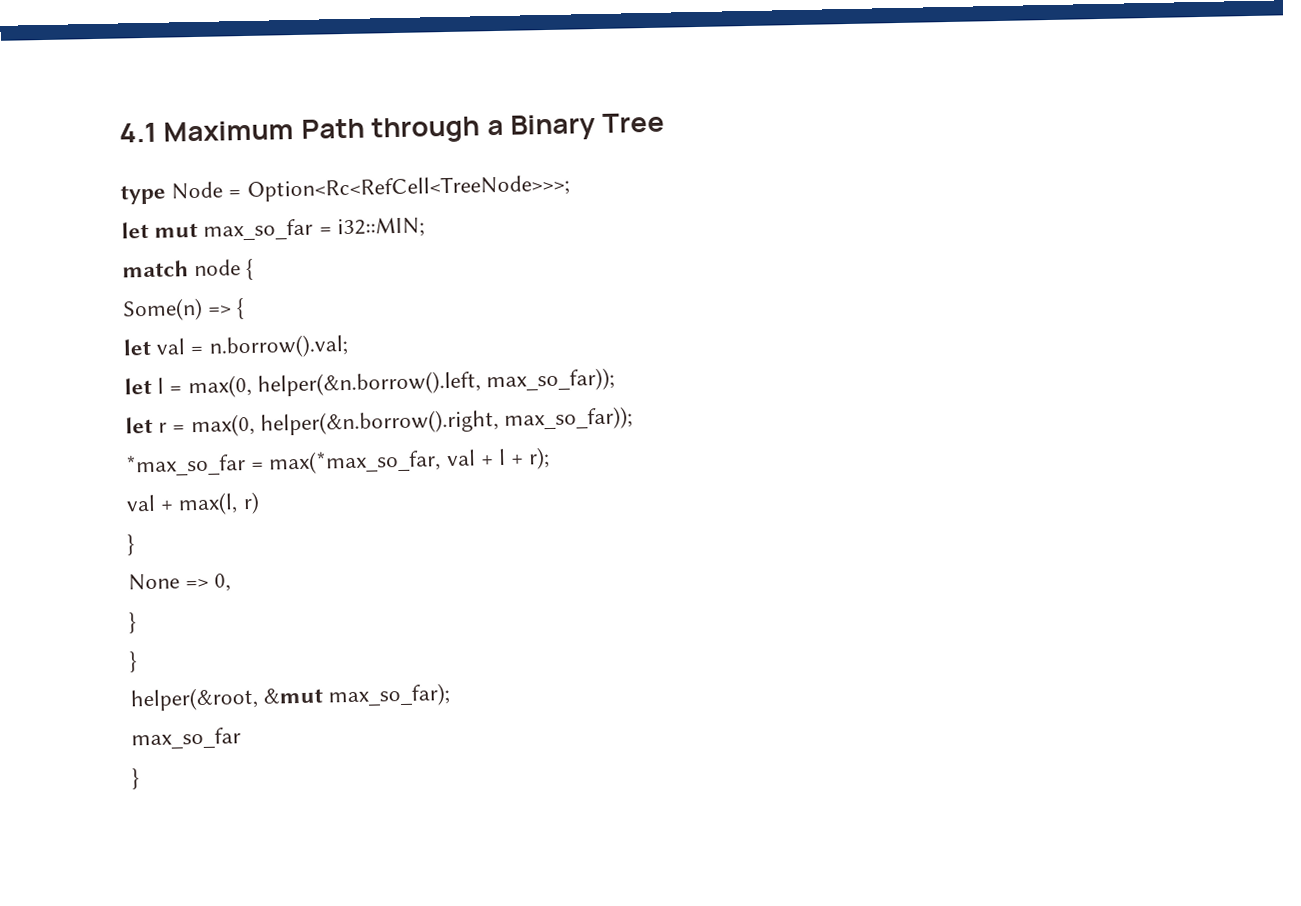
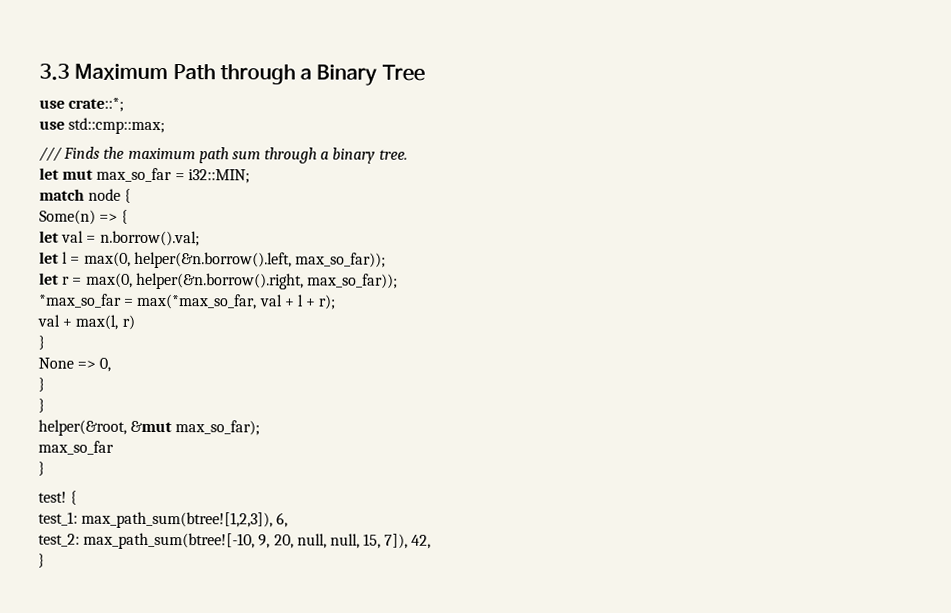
- 4.1 Maximum Path through a Binary Tree
+ 3.3 Maximum Path through a Binary Tree
- type Node = Option<Rc<RefCell<TreeNode>>>;
+ use crate::*;
+ use std::cmp::max;
+ /// Finds the maximum path sum through a binary tree.
+ test! {
+ test_1: max_path_sum(btree![1,2,3]), 6,
+ test_2: max_path_sum(btree![-10, 9, 20, null, null, 15, 7]), 42,
+ }

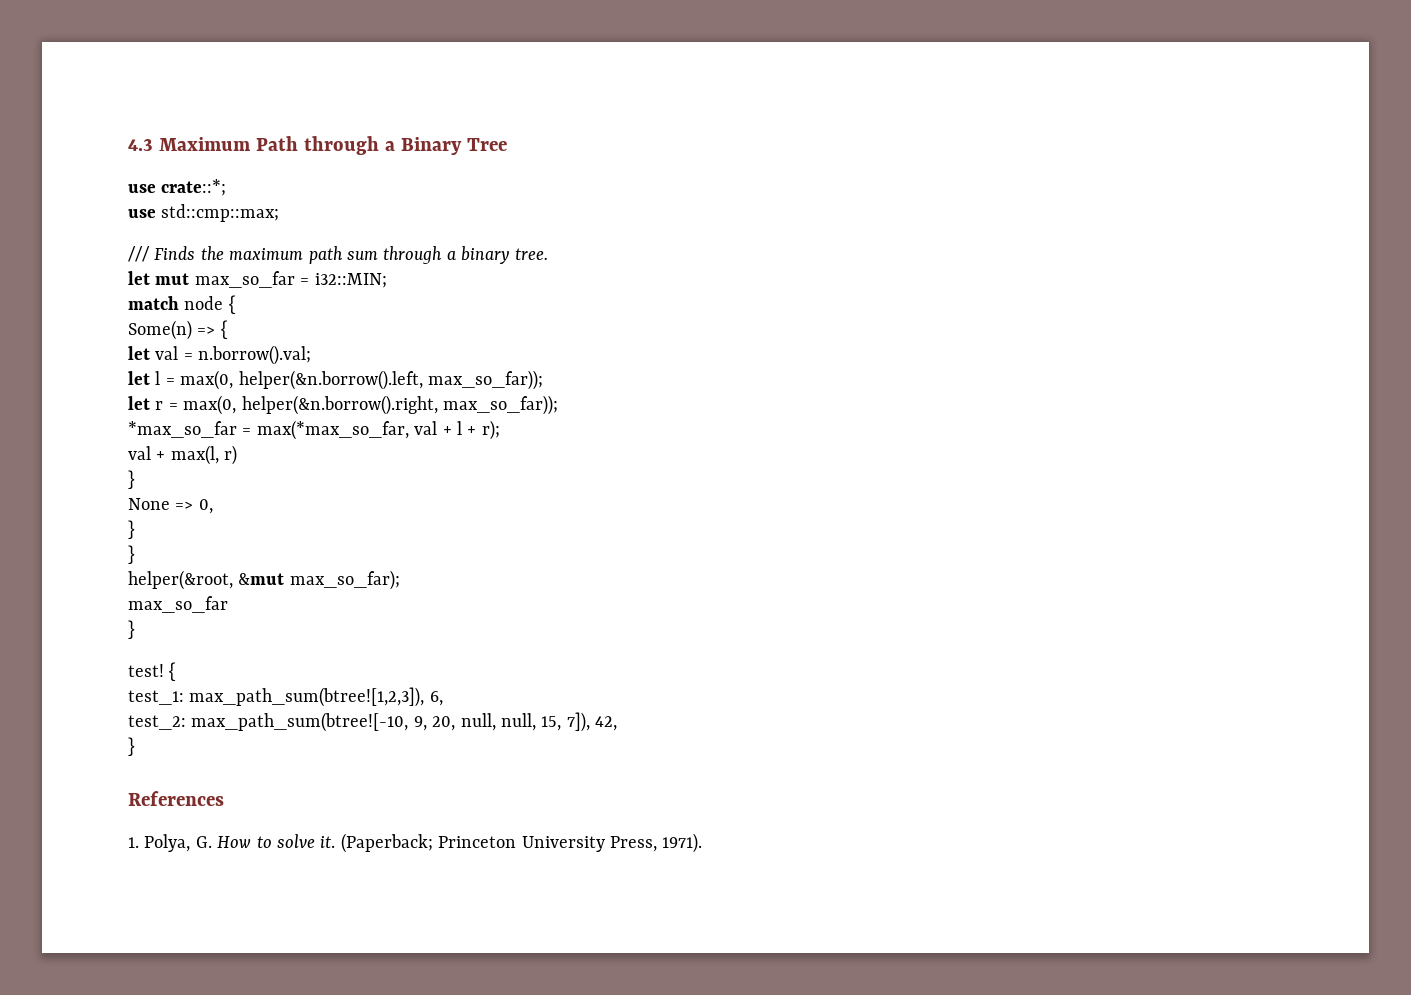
- 3.3 Maximum Path through a Binary Tree
+ 4.3 Maximum Path through a Binary Tree
+ References
+ 1. Polya, G. How to solve it. (Paperback; Princeton University Press, 1971).

